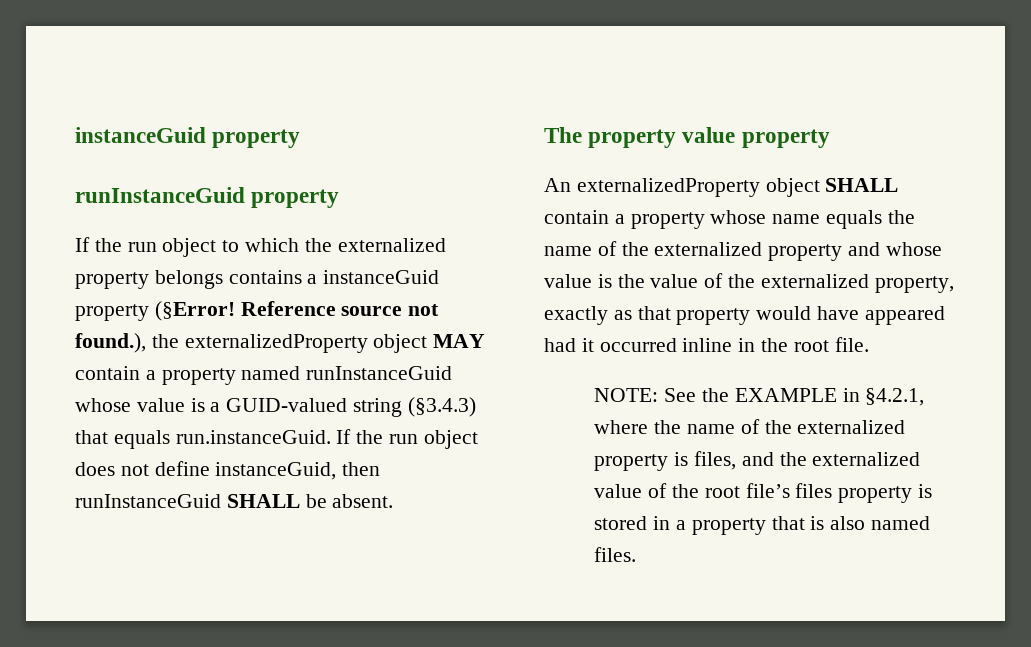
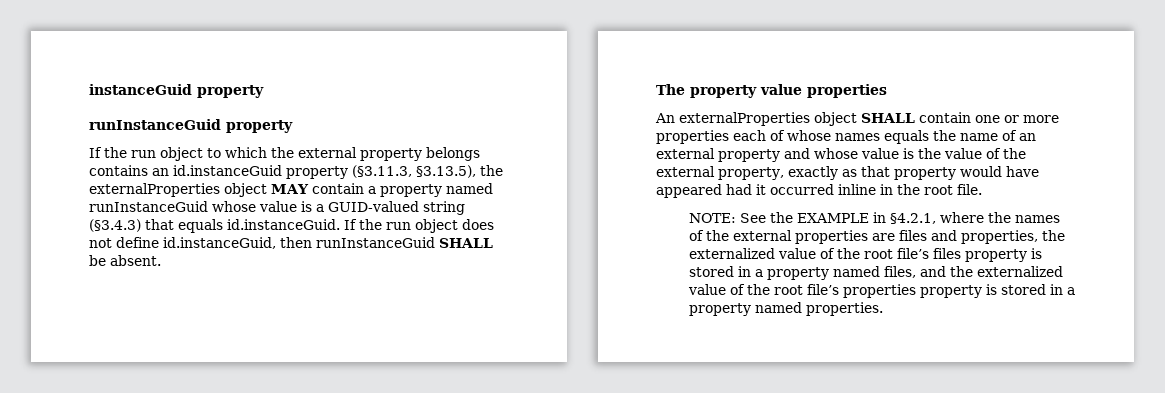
- If the run object to which the externalized property belongs contains a instanceGuid property (§Error! Reference source not found.), the externalizedProperty object MAY contain a property named runInstanceGuid whose value is a GUID-valued string (§3.4.3) that equals run.instanceGuid. If the run object does not define instanceGuid, then runInstanceGuid SHALL be absent.
+ If the run object to which the external property belongs contains an id.instanceGuid property (§3.11.3, §3.13.5), the externalProperties object MAY contain a property named runInstanceGuid whose value is a GUID-valued string (§3.4.3) that equals id.instanceGuid. If the run object does not define id.instanceGuid, then runInstanceGuid SHALL be absent.
- The property value property
+ The property value properties
- An externalizedProperty object SHALL contain a property whose name equals the name of the externalized property and whose value is the value of the externalized property, exactly as that property would have appeared had it occurred inline in the root file.
+ An externalProperties object SHALL contain one or more properties each of whose names equals the name of an external property and whose value is the value of the external property, exactly as that property would have appeared had it occurred inline in the root file.
- NOTE: See the EXAMPLE in §4.2.1, where the name of the externalized property is files, and the externalized value of the root file’s files property is stored in a property that is also named files.
+ NOTE: See the EXAMPLE in §4.2.1, where the names of the external properties are files and properties, the externalized value of the root file’s files property is stored in a property named files, and the externalized value of the root file’s properties property is stored in a property named properties.

